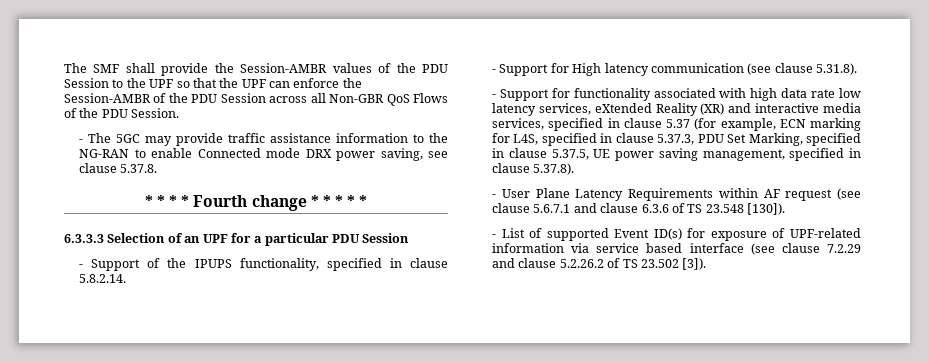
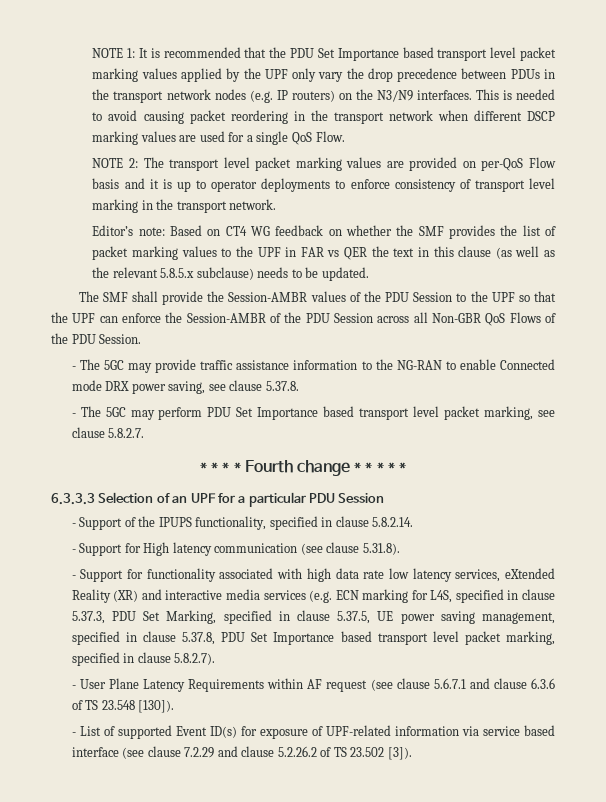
+ NOTE 1: It is recommended that the PDU Set Importance based transport level packet marking values applied by the UPF only vary the drop precedence between PDUs in the transport network nodes (e.g. IP routers) on the N3/N9 interfaces. This is needed to avoid causing packet reordering in the transport network when different DSCP marking values are used for a single QoS Flow.
+ NOTE 2: The transport level packet marking values are provided on per-QoS Flow basis and it is up to operator deployments to enforce consistency of transport level marking in the transport network.
+ Editor’s note: Based on CT4 WG feedback on whether the SMF provides the list of packet marking values to the UPF in FAR vs QER the text in this clause (as well as the relevant 5.8.5.x subclause) needs to be updated.
+ - The 5GC may perform PDU Set Importance based transport level packet marking, see clause 5.8.2.7.
- - Support for functionality associated with high data rate low latency services, eXtended Reality (XR) and interactive media services, specified in clause 5.37 (for example, ECN marking for L4S, specified in clause 5.37.3, PDU Set Marking, specified in clause 5.37.5, UE power saving management, specified in clause 5.37.8).
+ - Support for functionality associated with high data rate low latency services, eXtended Reality (XR) and interactive media services (e.g. ECN marking for L4S, specified in clause 5.37.3, PDU Set Marking, specified in clause 5.37.5, UE power saving management, specified in clause 5.37.8, PDU Set Importance based transport level packet marking, specified in clause 5.8.2.7).

